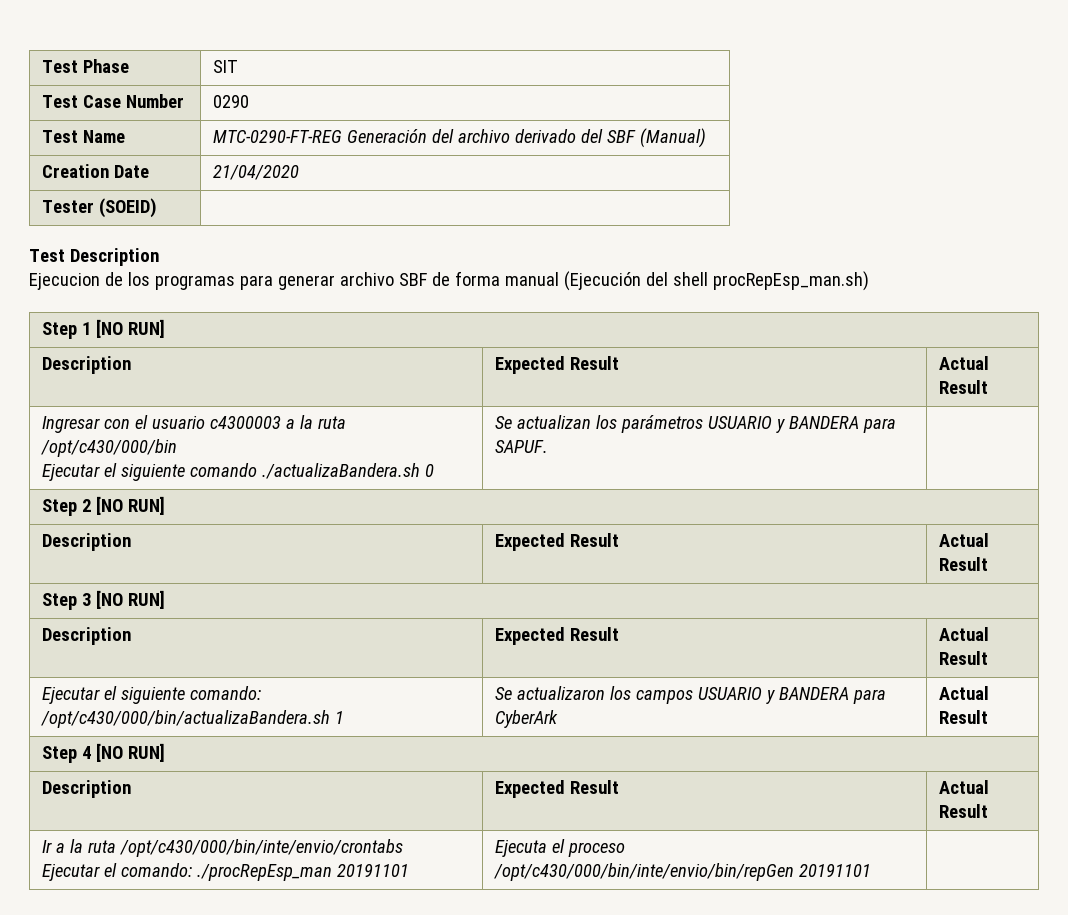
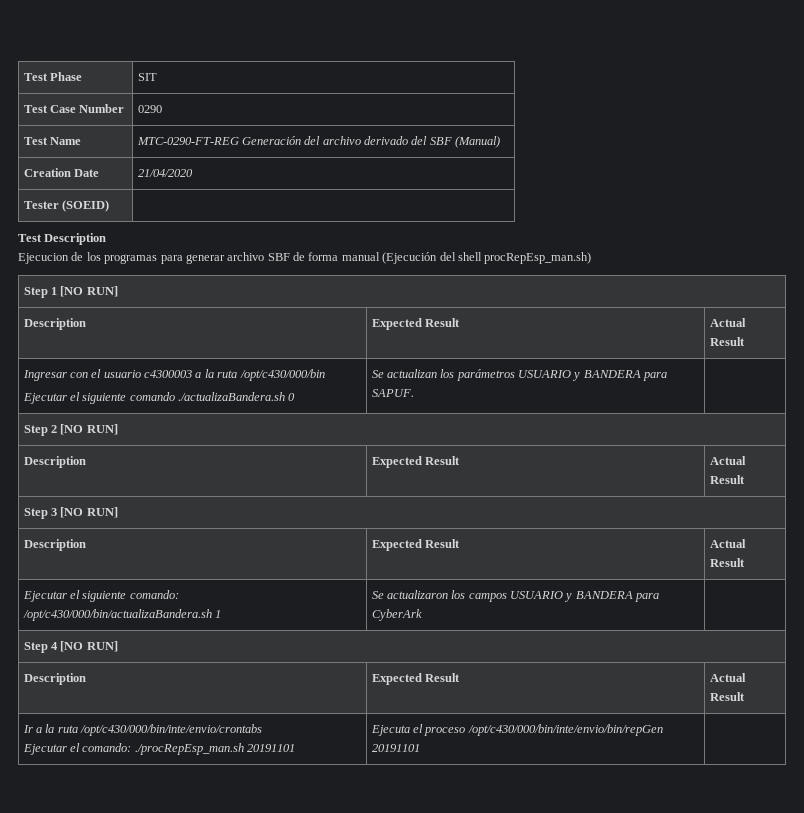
- Ejecutar el siguiente comando: /opt/c430/000/bin/actualizaBandera.sh 1 | Se actualizaron los campos USUARIO y BANDERA para CyberArk | Actual Result
+ Ejecutar el siguiente comando: /opt/c430/000/bin/actualizaBandera.sh 1 | Se actualizaron los campos USUARIO y BANDERA para CyberArk |
  Ir a la ruta /opt/c430/000/bin/inte/envio/crontabs
- Ejecutar el comando: ./procRepEsp_man 20191101 | Ejecuta el proceso /opt/c430/000/bin/inte/envio/bin/repGen 20191101 |
+ Ejecutar el comando: ./procRepEsp_man.sh 20191101 | Ejecuta el proceso /opt/c430/000/bin/inte/envio/bin/repGen 20191101 |

